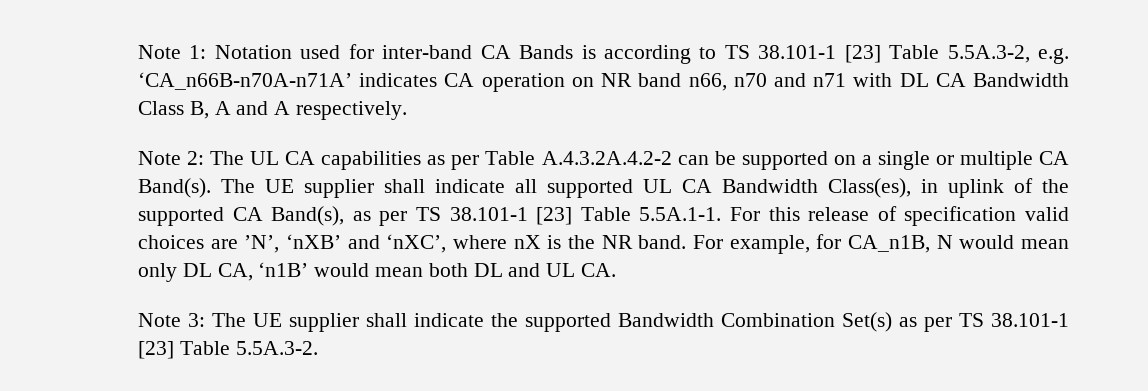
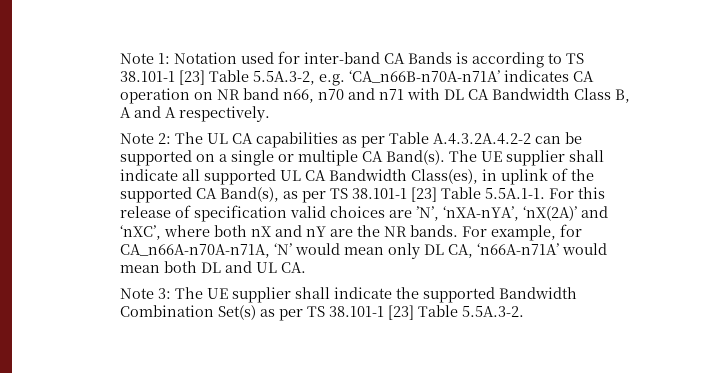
- The UE supplier shall indicate all supported UL CA Bandwidth Class(es), in uplink of the supported CA Band(s), as per TS 38.101-1 [23] Table 5.5A.1-1. For this release of specification valid choices are ’N’, ‘nXB’ and ‘nXC’, where nX is the NR band.
+ The UE supplier shall indicate all supported UL CA Bandwidth Class(es), in uplink of the supported CA Band(s), as per TS 38.101-1 [23] Table 5.5A.1-1. For this release of specification valid choices are ’N’, ‘nXA-nYA’, ‘nX(2A)’ and ‘nXC’, where both nX and nY are the NR bands.
- For example, for CA_n1B, N would mean only DL CA, ‘n1B’ would mean both DL and UL CA.
+ For example, for CA_n66A-n70A-n71A, ‘N’ would mean only DL CA, ‘n66A-n71A’ would mean both DL and UL CA.

